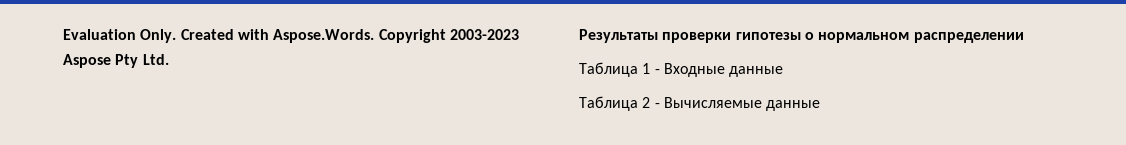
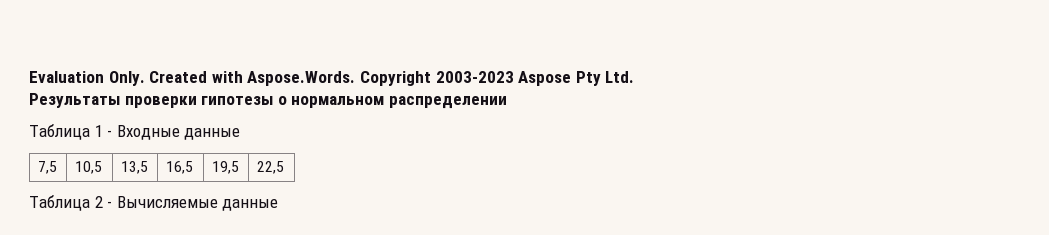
+ 7,5 | 10,5 | 13,5 | 16,5 | 19,5 | 22,5

